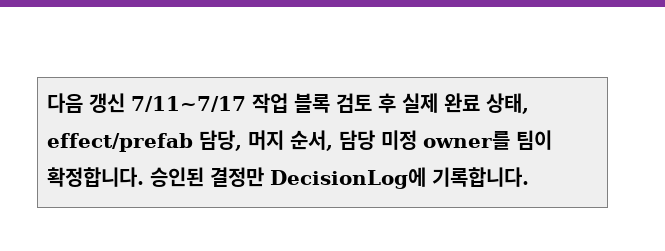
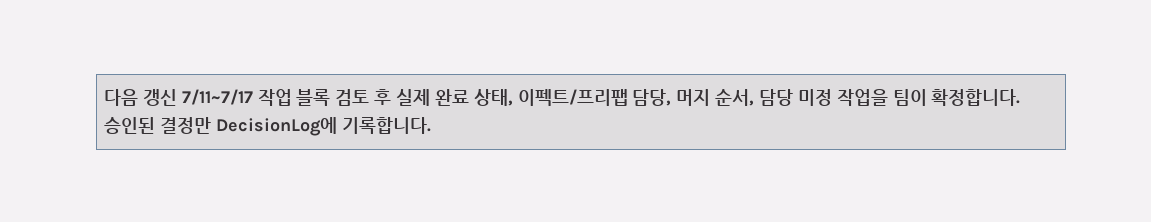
- 다음 갱신 7/11~7/17 작업 블록 검토 후 실제 완료 상태, effect/prefab 담당, 머지 순서, 담당 미정 owner를 팀이 확정합니다. 승인된 결정만 DecisionLog에 기록합니다.
+ 다음 갱신 7/11~7/17 작업 블록 검토 후 실제 완료 상태, 이펙트/프리팹 담당, 머지 순서, 담당 미정 작업을 팀이 확정합니다. 승인된 결정만 DecisionLog에 기록합니다.

